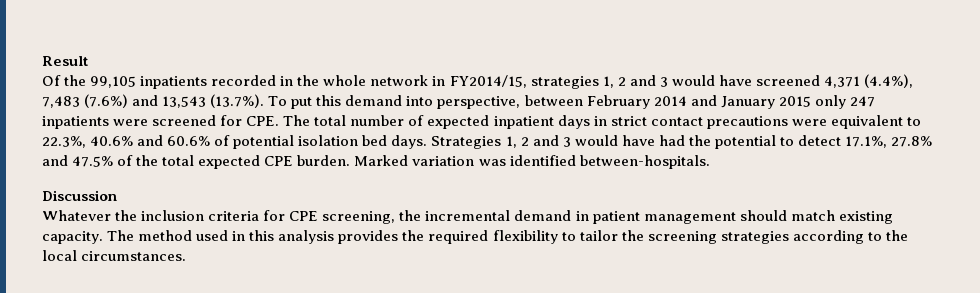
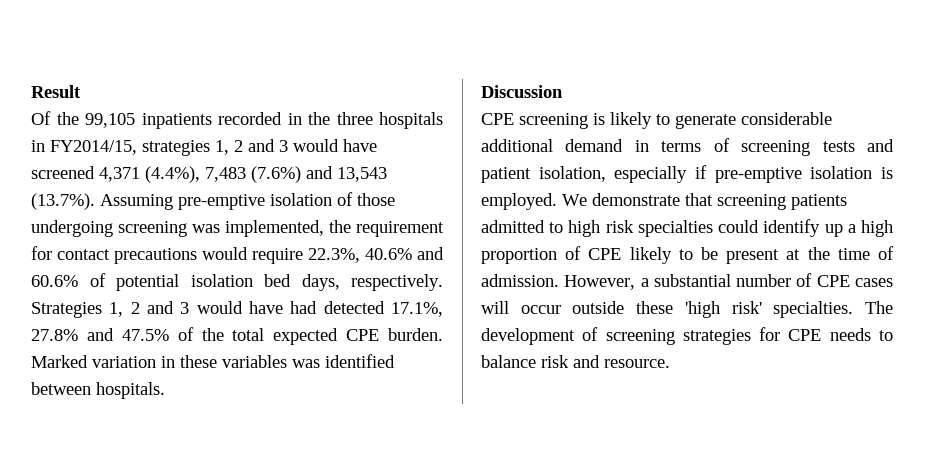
- Of the 99,105 inpatients recorded in the whole network in FY2014/15, strategies 1, 2 and 3 would have screened 4,371 (4.4%), 7,483 (7.6%) and 13,543 (13.7%). To put this demand into perspective, between February 2014 and January 2015 only 247 inpatients were screened for CPE. The total number of expected inpatient days in strict contact precautions were equivalent to 22.3%, 40.6% and 60.6% of potential isolation bed days.
+ Of the 99,105 inpatients recorded in the three hospitals in FY2014/15, strategies 1, 2 and 3 would have screened 4,371 (4.4%), 7,483 (7.6%) and 13,543 (13.7%). Assuming pre-emptive isolation of those undergoing screening was implemented, the requirement for contact precautions would require 22.3%, 40.6% and 60.6% of potential isolation bed days, respectively.
- Strategies 1, 2 and 3 would have had the potential to detect 17.1%, 27.8% and 47.5% of the total expected CPE burden.
+ Strategies 1, 2 and 3 would have had detected 17.1%, 27.8% and 47.5% of the total expected CPE burden.
- Marked variation was identified between-hospitals.
+ Marked variation in these variables was identified between hospitals.
  Discussion
- Whatever the inclusion criteria for CPE screening, the incremental demand in patient management should match existing capacity. The method used in this analysis provides the required flexibility to tailor the screening strategies according to the local circumstances.
+ CPE screening is likely to generate considerable additional demand in terms of screening tests and patient isolation, especially if pre-emptive isolation is employed. We demonstrate that screening patients admitted to high risk specialties could identify up a high proportion of CPE likely to be present at the time of admission. However, a substantial number of CPE cases will occur outside these 'high risk' specialties. The development of screening strategies for CPE needs to balance risk and resource.

